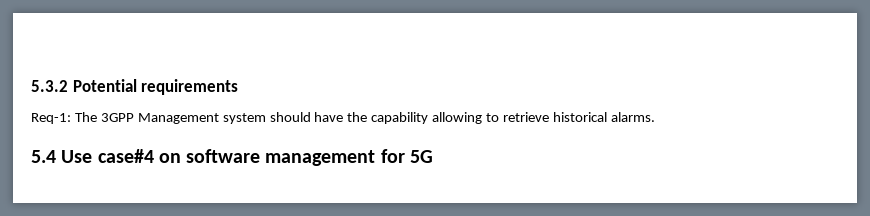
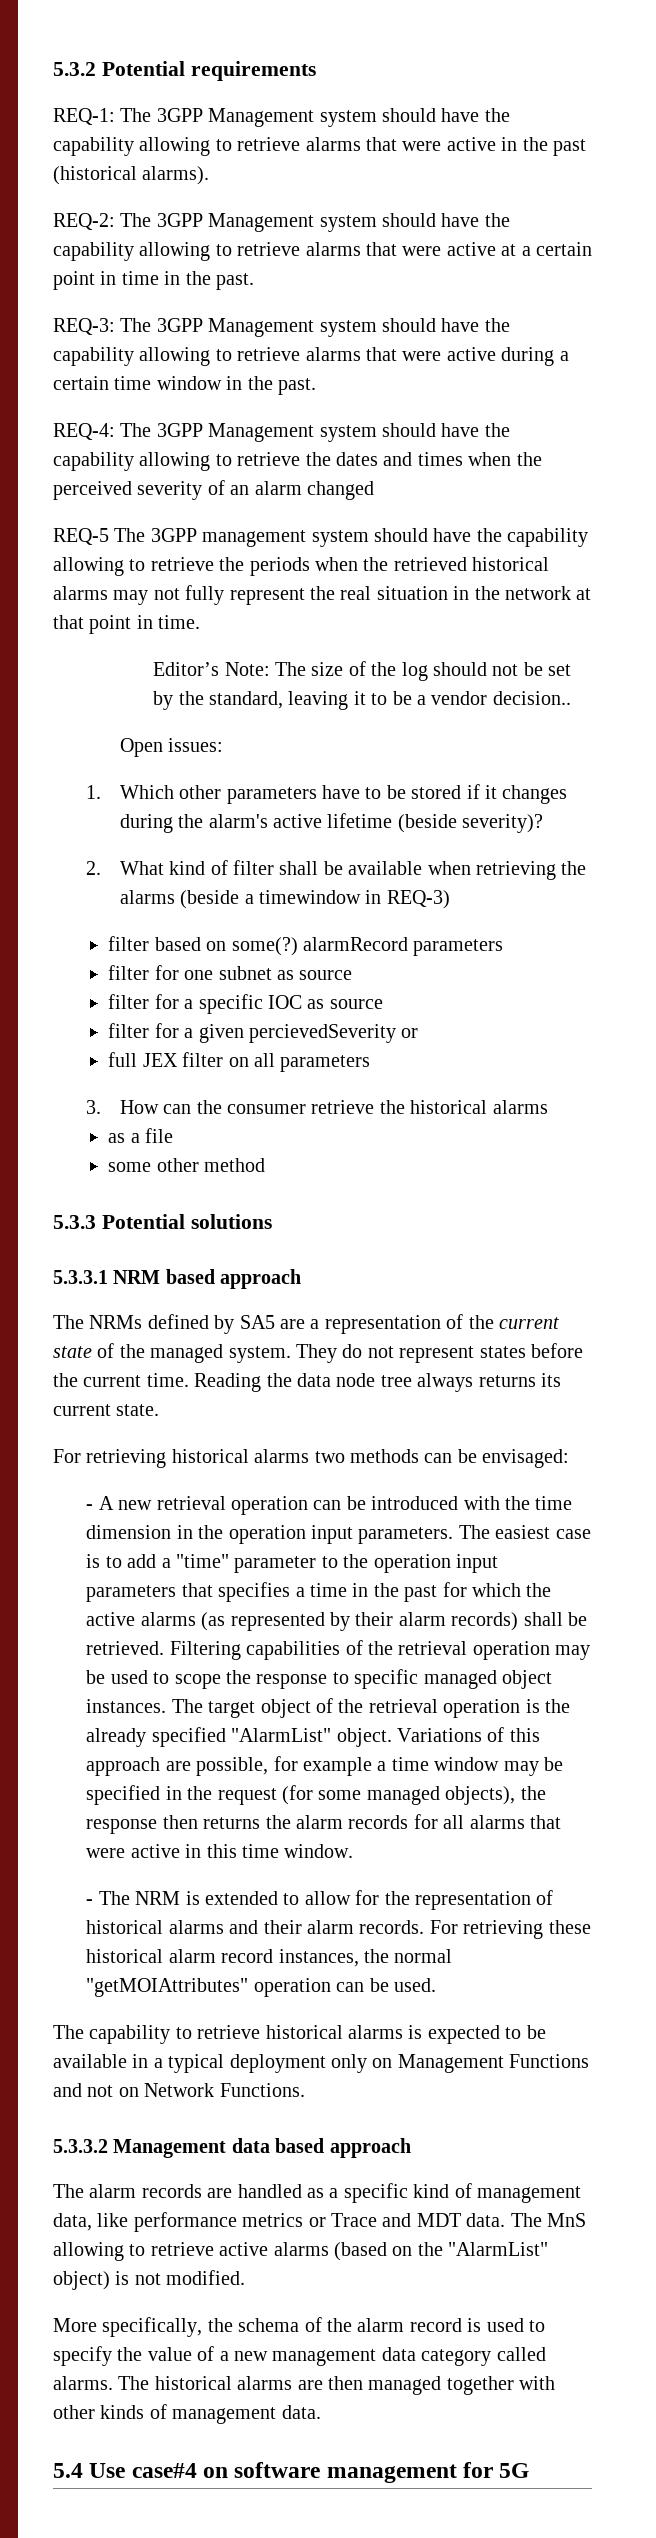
- Req-1: The 3GPP Management system should have the capability allowing to retrieve historical alarms.
+ REQ-1: The 3GPP Management system should have the capability allowing to retrieve alarms that were active in the past (historical alarms).
+ REQ-2: The 3GPP Management system should have the capability allowing to retrieve alarms that were active at a certain point in time in the past.
+ REQ-3: The 3GPP Management system should have the capability allowing to retrieve alarms that were active during a certain time window in the past.
+ REQ-4: The 3GPP Management system should have the capability allowing to retrieve the dates and times when the perceived severity of an alarm changed
+ REQ-5 The 3GPP management system should have the capability allowing to retrieve the periods when the retrieved historical alarms may not fully represent the real situation in the network at that point in time.
+ Editor’s Note: The size of the log should not be set by the standard, leaving it to be a vendor decision..
+ Open issues:
+ 1. Which other parameters have to be stored if it changes during the alarm's active lifetime (beside severity)?
+ 2. What kind of filter shall be available when retrieving the alarms (beside a timewindow in REQ-3)
+ filter based on some(?) alarmRecord parameters
+ filter for one subnet as source
+ filter for a specific IOC as source
+ filter for a given percievedSeverity or
+ full JEX filter on all parameters
+ 3. How can the consumer retrieve the historical alarms
+ as a file
+ some other method
+ 5.3.3 Potential solutions
+ 5.3.3.1 NRM based approach
+ The NRMs defined by SA5 are a representation of the current state of the managed system. They do not represent states before the current time. Reading the data node tree always returns its current state.
+ For retrieving historical alarms two methods can be envisaged:
+ - A new retrieval operation can be introduced with the time dimension in the operation input parameters. The easiest case is to add a "time" parameter to the operation input parameters that specifies a time in the past for which the active alarms (as represented by their alarm records) shall be retrieved. Filtering capabilities of the retrieval operation may be used to scope the response to specific managed object instances. The target object of the retrieval operation is the already specified "AlarmList" object. Variations of this approach are possible, for example a time window may be specified in the request (for some managed objects), the response then returns the alarm records for all alarms that were active in this time window.
+ - The NRM is extended to allow for the representation of historical alarms and their alarm records. For retrieving these historical alarm record instances, the normal "getMOIAttributes" operation can be used.
+ The capability to retrieve historical alarms is expected to be available in a typical deployment only on Management Functions and not on Network Functions.
+ 5.3.3.2 Management data based approach
+ The alarm records are handled as a specific kind of management data, like performance metrics or Trace and MDT data. The MnS allowing to retrieve active alarms (based on the "AlarmList" object) is not modified.
+ More specifically, the schema of the alarm record is used to specify the value of a new management data category called alarms. The historical alarms are then managed together with other kinds of management data.

